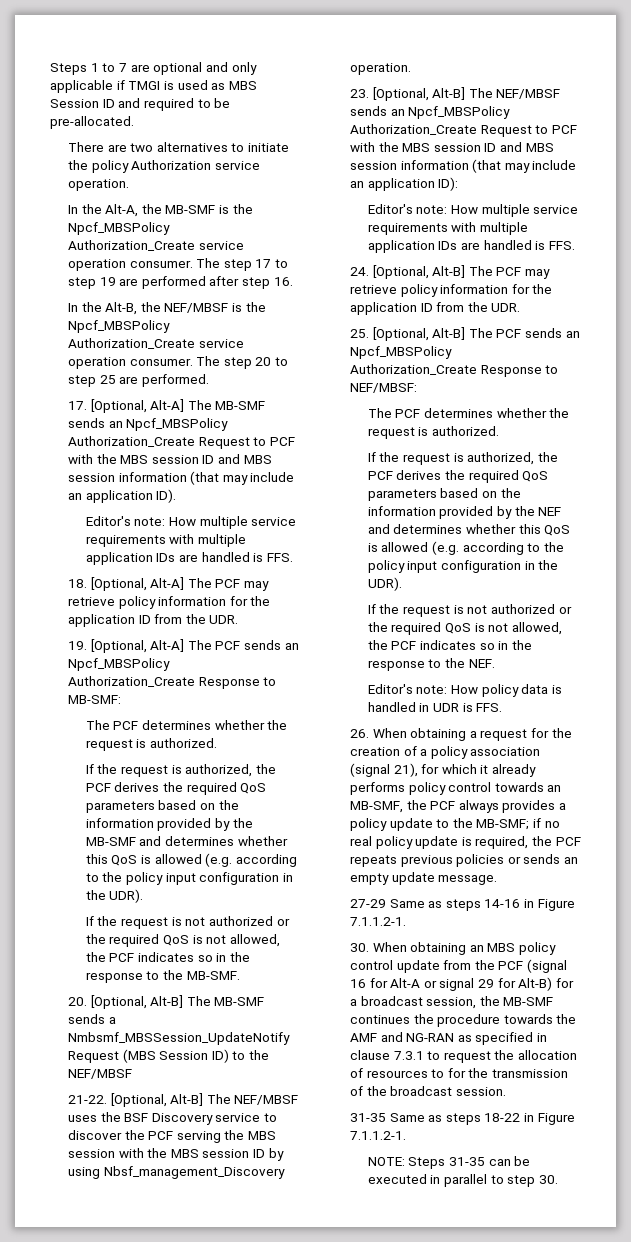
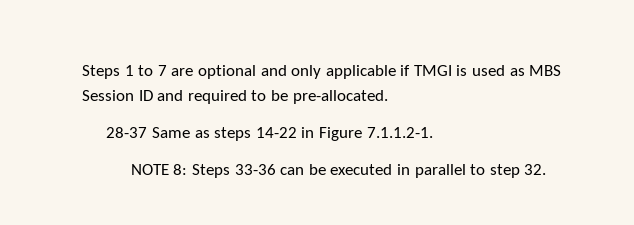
- There are two alternatives to initiate the policy Authorization service operation.
- In the Alt-A, the MB-SMF is the Npcf_MBSPolicy Authorization_Create service operation consumer. The step 17 to step 19 are performed after step 16.
- In the Alt-B, the NEF/MBSF is the Npcf_MBSPolicy Authorization_Create service operation consumer. The step 20 to step 25 are performed.
- 17. [Optional, Alt-A] The MB-SMF sends an Npcf_MBSPolicy Authorization_Create Request to PCF with the MBS session ID and MBS session information (that may include an application ID).
- Editor's note: How multiple service requirements with multiple application IDs are handled is FFS.
- 18. [Optional, Alt-A] The PCF may retrieve policy information for the application ID from the UDR.
- 19. [Optional, Alt-A] The PCF sends an Npcf_MBSPolicy Authorization_Create Response to MB-SMF:
- The PCF determines whether the request is authorized.
- If the request is authorized, the PCF derives the required QoS parameters based on the information provided by the MB-SMF and determines whether this QoS is allowed (e.g. according to the policy input configuration in the UDR).
- If the request is not authorized or the required QoS is not allowed, the PCF indicates so in the response to the MB-SMF.
- 20. [Optional, Alt-B] The MB-SMF sends a Nmbsmf_MBSSession_UpdateNotify Request (MBS Session ID) to the NEF/MBSF
- 21-22. [Optional, Alt-B] The NEF/MBSF uses the BSF Discovery service to discover the PCF serving the MBS session with the MBS session ID by using Nbsf_management_Discovery operation.
- 23. [Optional, Alt-B] The NEF/MBSF sends an Npcf_MBSPolicy Authorization_Create Request to PCF with the MBS session ID and MBS session information (that may include an application ID):
- Editor's note: How multiple service requirements with multiple application IDs are handled is FFS.
- 24. [Optional, Alt-B] The PCF may retrieve policy information for the application ID from the UDR.
- 25. [Optional, Alt-B] The PCF sends an Npcf_MBSPolicy Authorization_Create Response to NEF/MBSF:
- The PCF determines whether the request is authorized.
- If the request is authorized, the PCF derives the required QoS parameters based on the information provided by the NEF and determines whether this QoS is allowed (e.g. according to the policy input configuration in the UDR).
- If the request is not authorized or the required QoS is not allowed, the PCF indicates so in the response to the NEF.
- Editor's note: How policy data is handled in UDR is FFS.
- 26. When obtaining a request for the creation of a policy association (signal 21), for which it already performs policy control towards an MB-SMF, the PCF always provides a policy update to the MB-SMF; if no real policy update is required, the PCF repeats previous policies or sends an empty update message.
- 27-29 Same as steps 14-16 in Figure 7.1.1.2-1.
- 30. When obtaining an MBS policy control update from the PCF (signal 16 for Alt-A or signal 29 for Alt-B) for a broadcast session, the MB-SMF continues the procedure towards the AMF and NG-RAN as specified in clause 7.3.1 to request the allocation of resources to for the transmission of the broadcast session.
- 31-35 Same as steps 18-22 in Figure 7.1.1.2-1.
- NOTE: Steps 31-35 can be executed in parallel to step 30.
+ 28-37 Same as steps 14-22 in Figure 7.1.1.2-1.
+ NOTE 8: Steps 33-36 can be executed in parallel to step 32.

